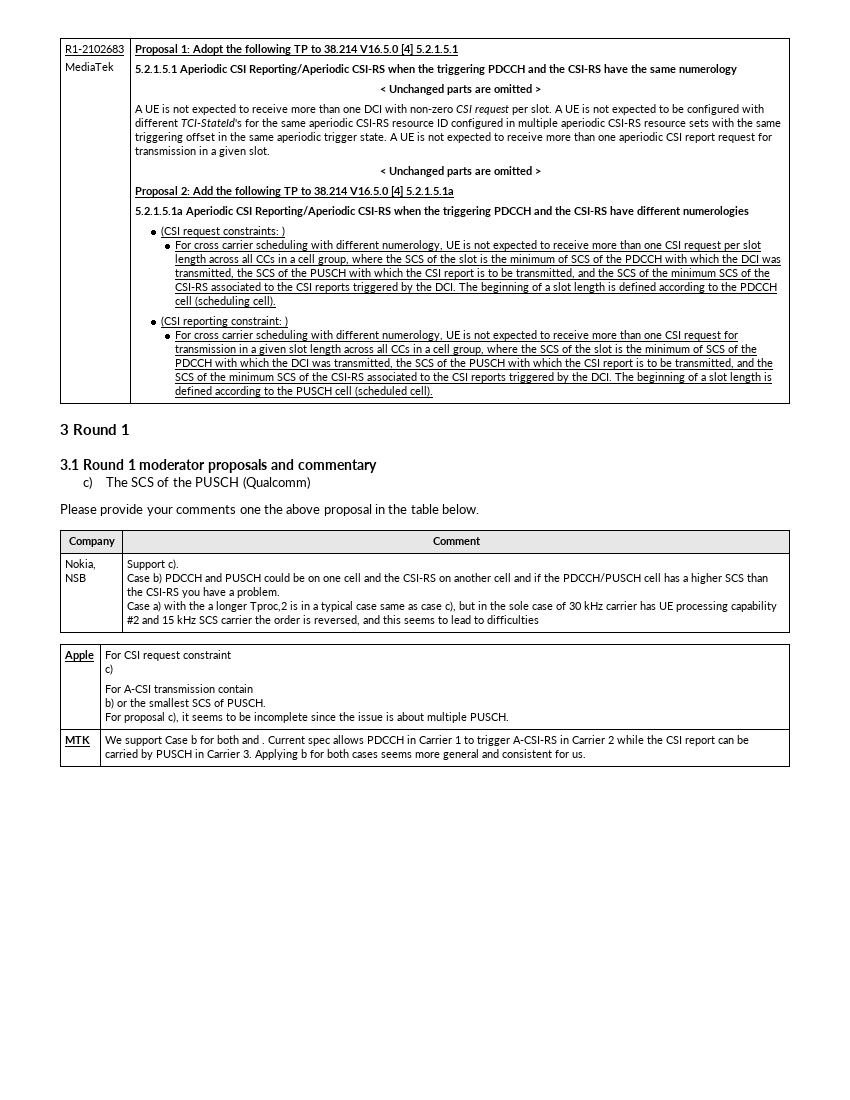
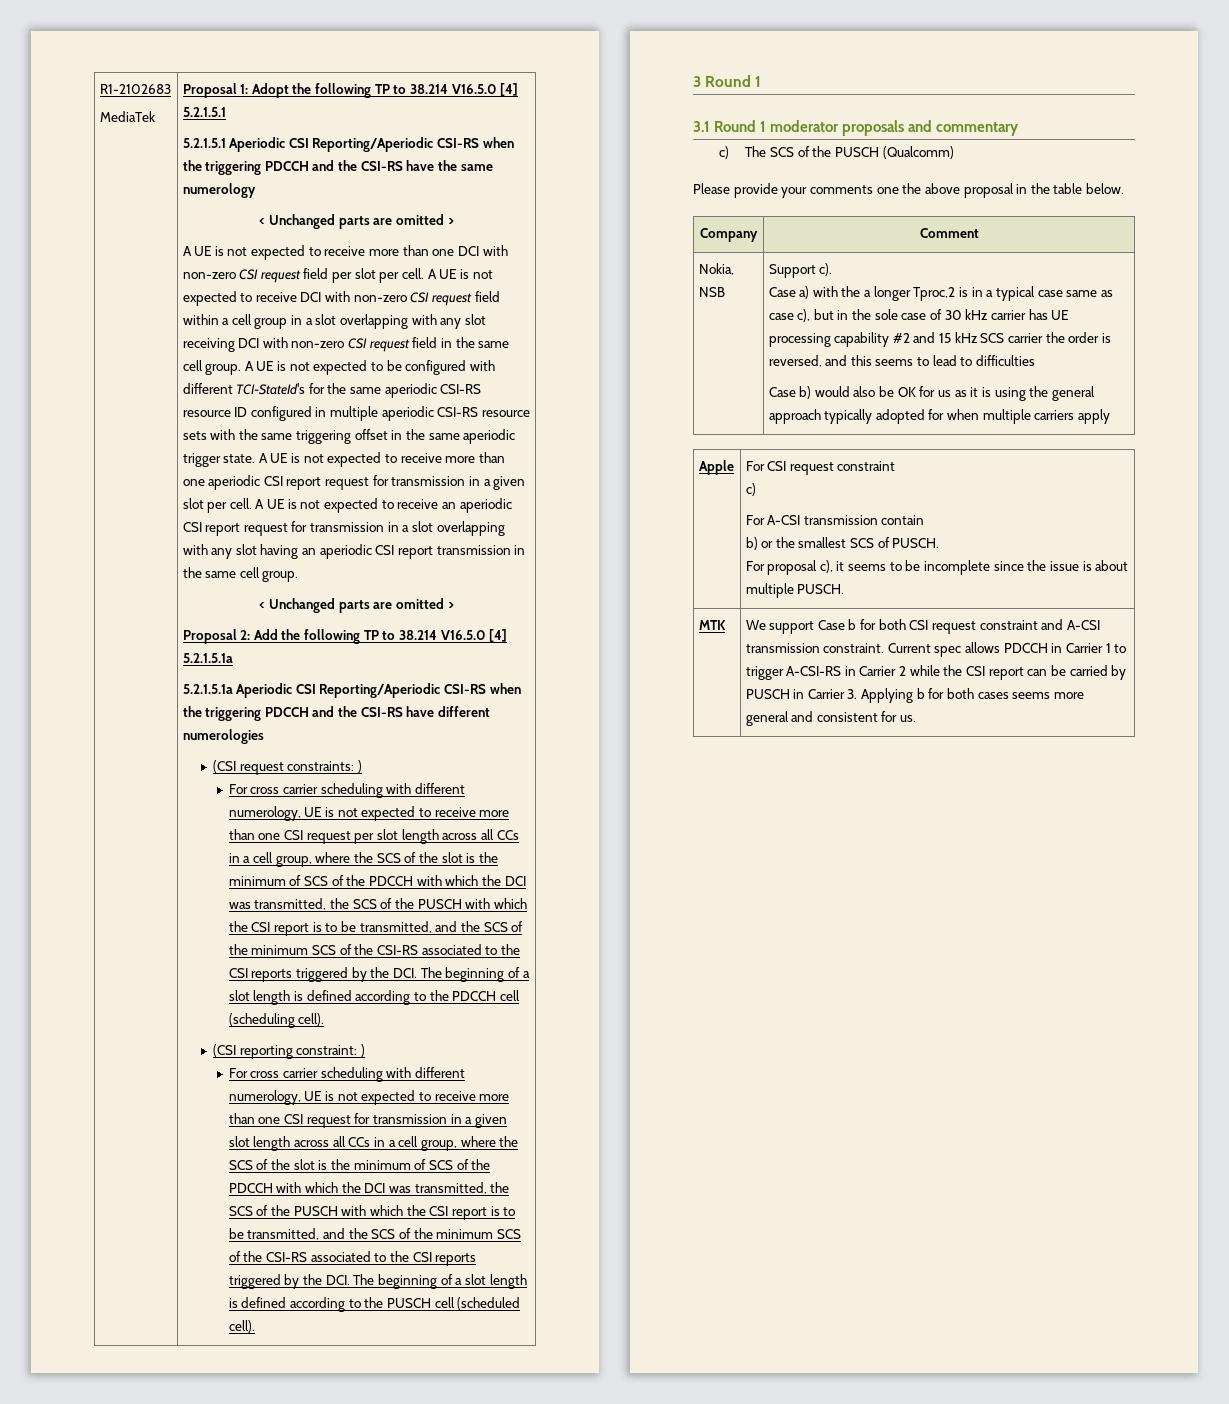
- A UE is not expected to receive more than one DCI with non-zero CSI request per slot.
+ A UE is not expected to receive more than one DCI with non-zero CSI request field per slot per cell. A UE is not expected to receive DCI with non-zero CSI request field within a cell group in a slot overlapping with any slot receiving DCI with non-zero CSI request field in the same cell group.
- A UE is not expected to receive more than one aperiodic CSI report request for transmission in a given slot.
+ A UE is not expected to receive more than one aperiodic CSI report request for transmission in a given slot per cell. A UE is not expected to receive an aperiodic CSI report request for transmission in a slot overlapping with any slot having an aperiodic CSI report transmission in the same cell group.
- Case b) PDCCH and PUSCH could be on one cell and the CSI-RS on another cell and if the PDCCH/PUSCH cell has a higher SCS than the CSI-RS you have a problem.
+ Case b) would also be OK for us as it is using the general approach typically adopted for when multiple carriers apply
- We support Case b for both and .
+ We support Case b for both CSI request constraint and A-CSI transmission constraint.

